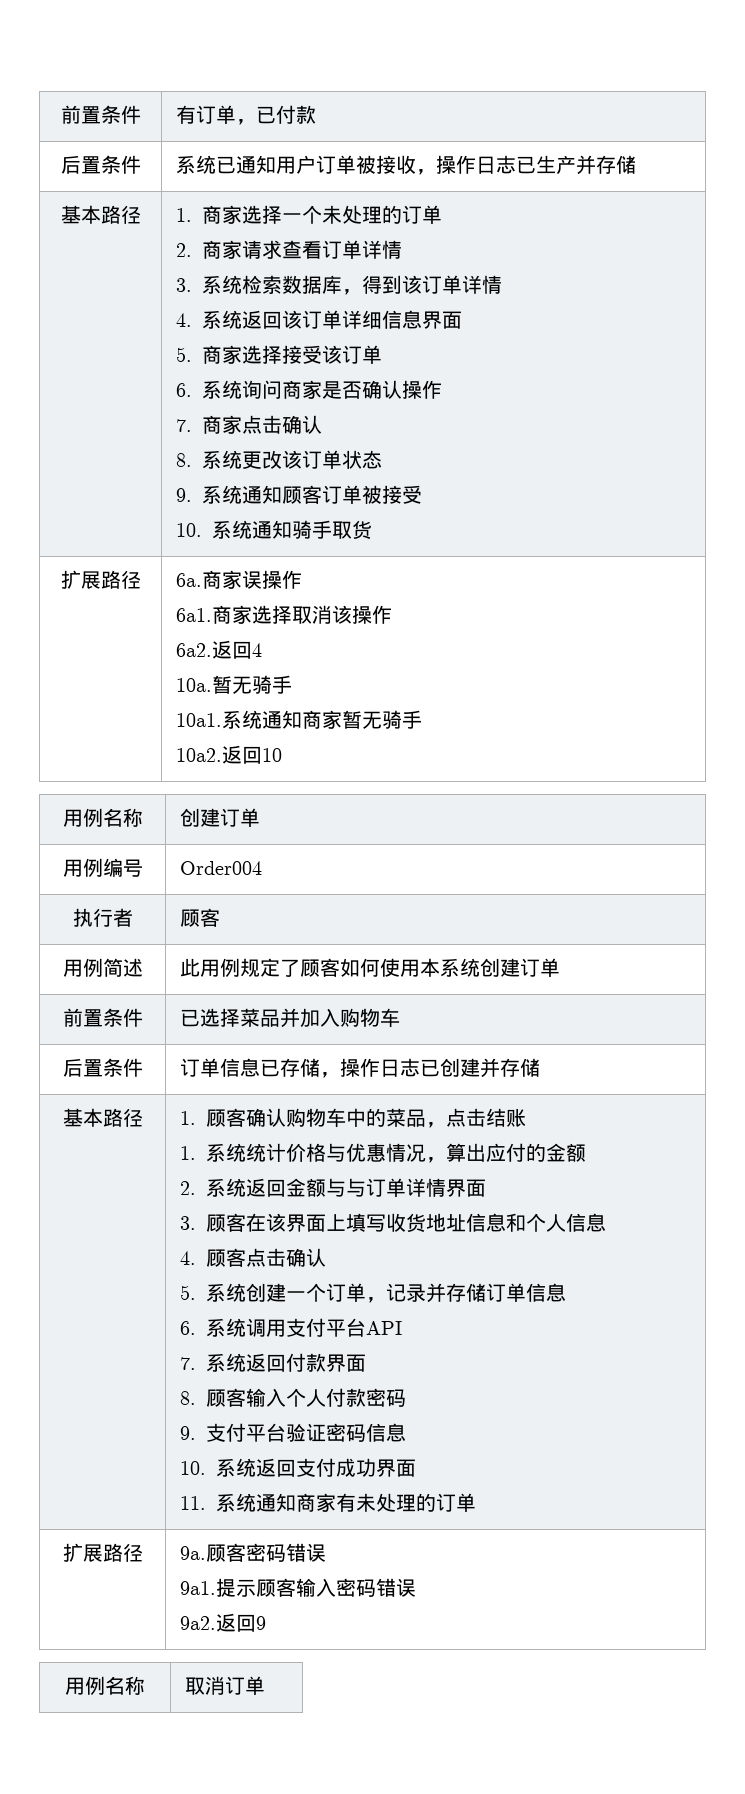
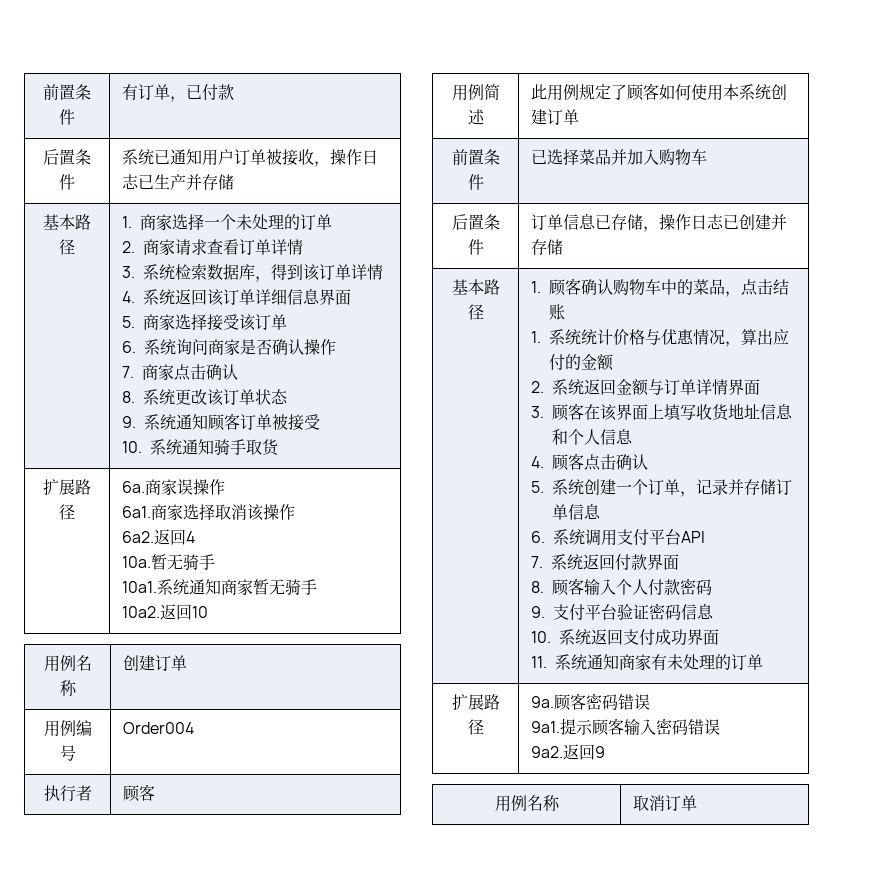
- 2.系统返回金额与与订单详情界面
+ 2.系统返回金额与订单详情界面

